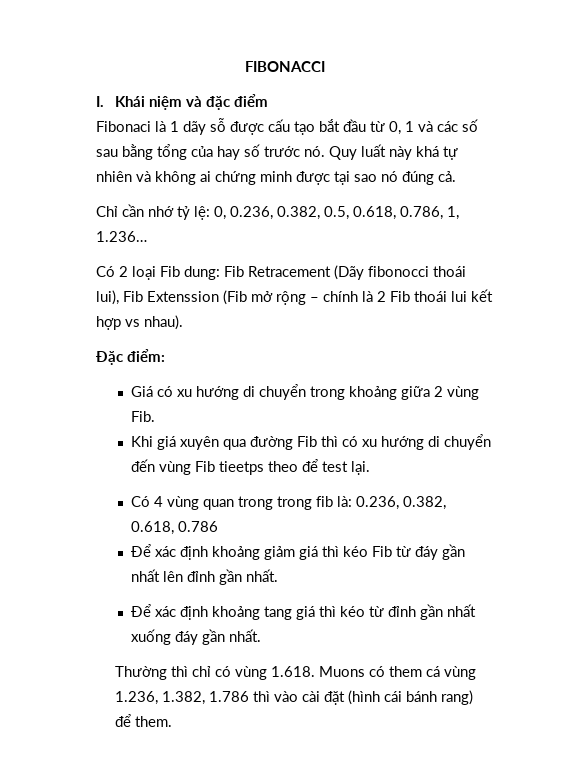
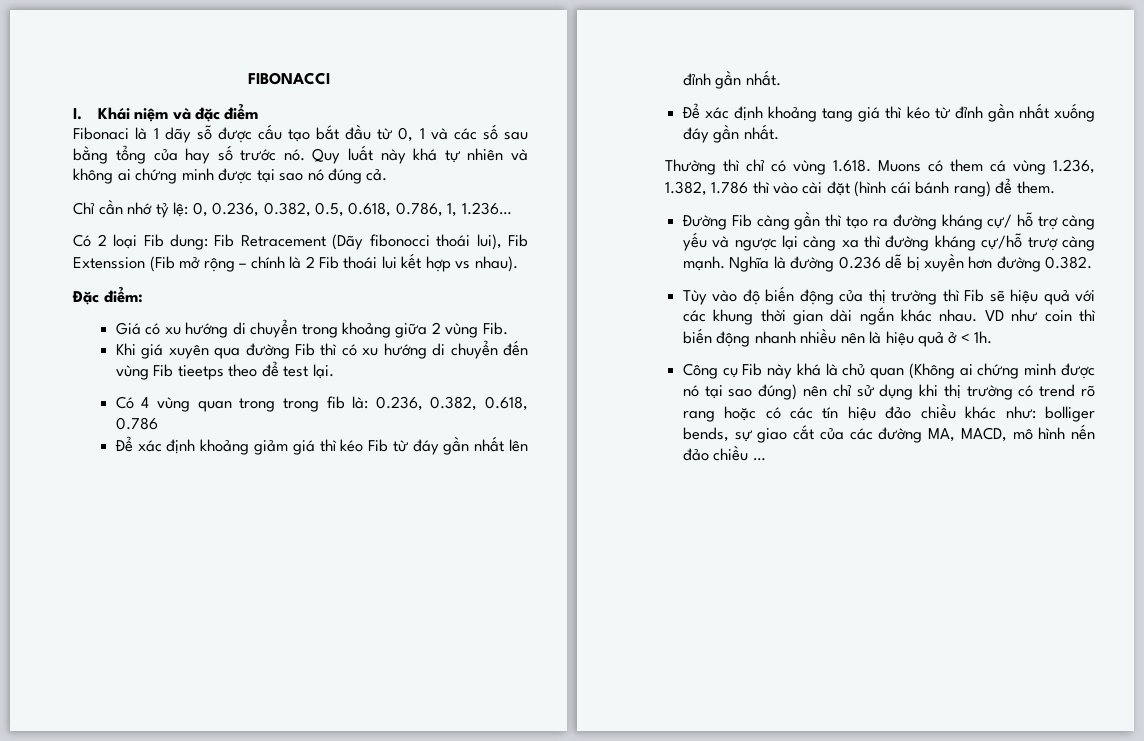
+ Đường Fib càng gần thì tạo ra đường kháng cự/ hỗ trợ càng yếu và ngược lại càng xa thì đường kháng cự/hỗ trượ càng mạnh. Nghĩa là đường 0.236 dễ bị xuyền hơn đường 0.382.
+ Tùy vào độ biến động của thị trường thì Fib sẽ hiệu quả với các khung thời gian dài ngắn khác nhau. VD như coin thì biến động nhanh nhiều nên là hiệu quả ở < 1h.
+ Công cụ Fib này khá là chủ quan (Không ai chứng minh được nó tại sao đúng) nên chỉ sử dụng khi thị trường có trend rõ rang hoặc có các tín hiệu đảo chiều khác như: bolliger bends, sự giao cắt của các đường MA, MACD, mô hình nến đảo chiều …

